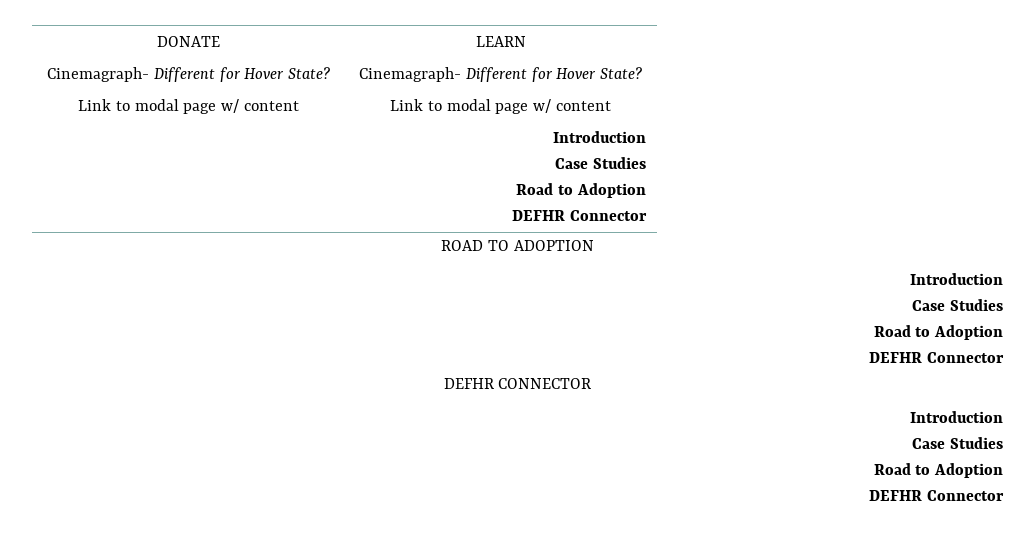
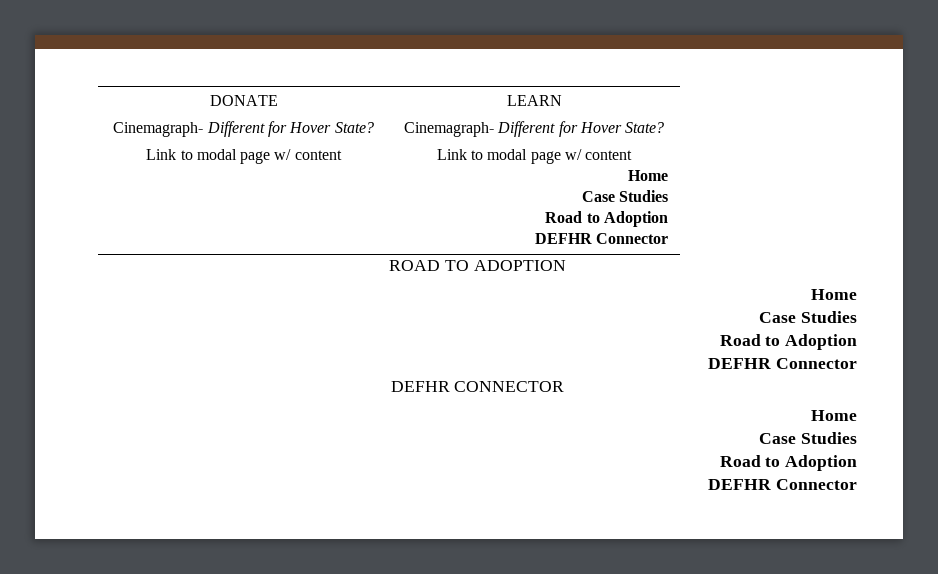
  DONATE
  Cinemagraph- Different for Hover State?
  Link to modal page w/ content | LEARN
  Cinemagraph- Different for Hover State?
  Link to modal page w/ content
- Introduction
+ Home
  ROAD TO ADOPTION
- Introduction
+ Home
  DEFHR CONNECTOR
- Introduction
+ Home

